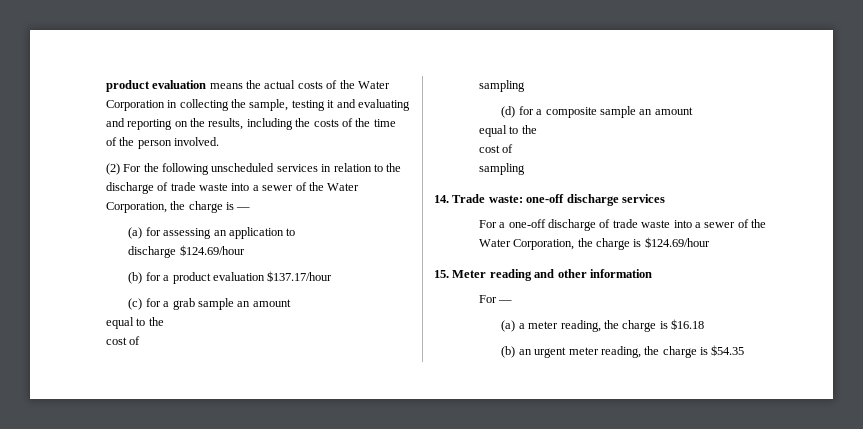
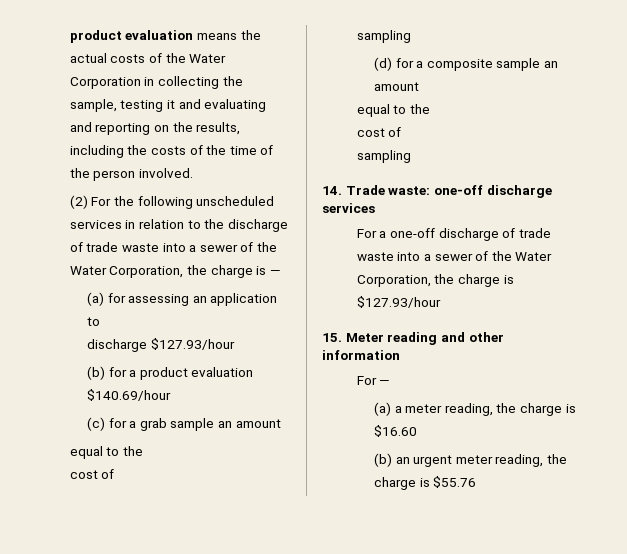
- discharge $124.69/hour
+ discharge $127.93/hour
- (b) for a product evaluation $137.17/hour
+ (b) for a product evaluation $140.69/hour
- For a one-off discharge of trade waste into a sewer of the Water Corporation, the charge is $124.69/hour
+ For a one-off discharge of trade waste into a sewer of the Water Corporation, the charge is $127.93/hour
- (a) a meter reading, the charge is $16.18
+ (a) a meter reading, the charge is $16.60
- (b) an urgent meter reading, the charge is $54.35
+ (b) an urgent meter reading, the charge is $55.76

